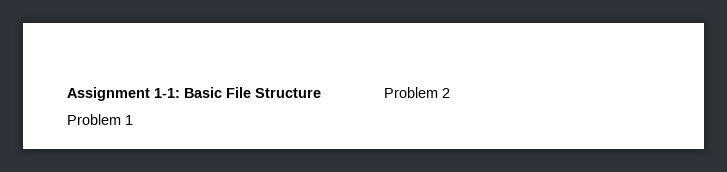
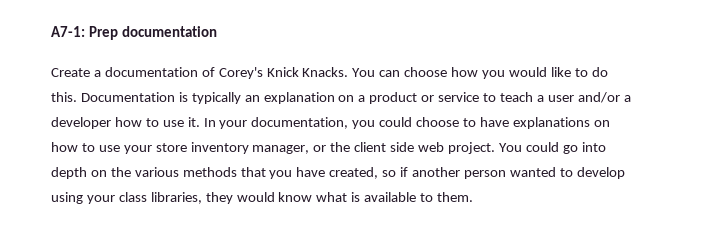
- Assignment 1-1: Basic File Structure
- Problem 1
- Problem 2
+ A7-1: Prep documentation
+ Create a documentation of Corey's Knick Knacks. You can choose how you would like to do this. Documentation is typically an explanation on a product or service to teach a user and/or a developer how to use it. In your documentation, you could choose to have explanations on how to use your store inventory manager, or the client side web project. You could go into depth on the various methods that you have created, so if another person wanted to develop using your class libraries, they would know what is available to them.

